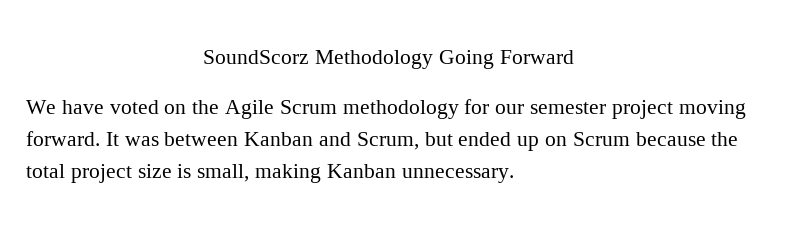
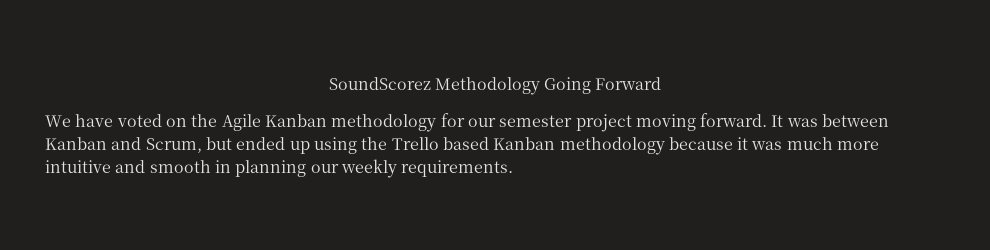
- SoundScorz Methodology Going Forward
+ SoundScorez Methodology Going Forward
- We have voted on the Agile Scrum methodology for our semester project moving forward.
+ We have voted on the Agile Kanban methodology for our semester project moving forward.
- It was between Kanban and Scrum, but ended up on Scrum because the total project size is small, making Kanban unnecessary.
+ It was between Kanban and Scrum, but ended up using the Trello based Kanban methodology because it was much more intuitive and smooth in planning our weekly requirements.

